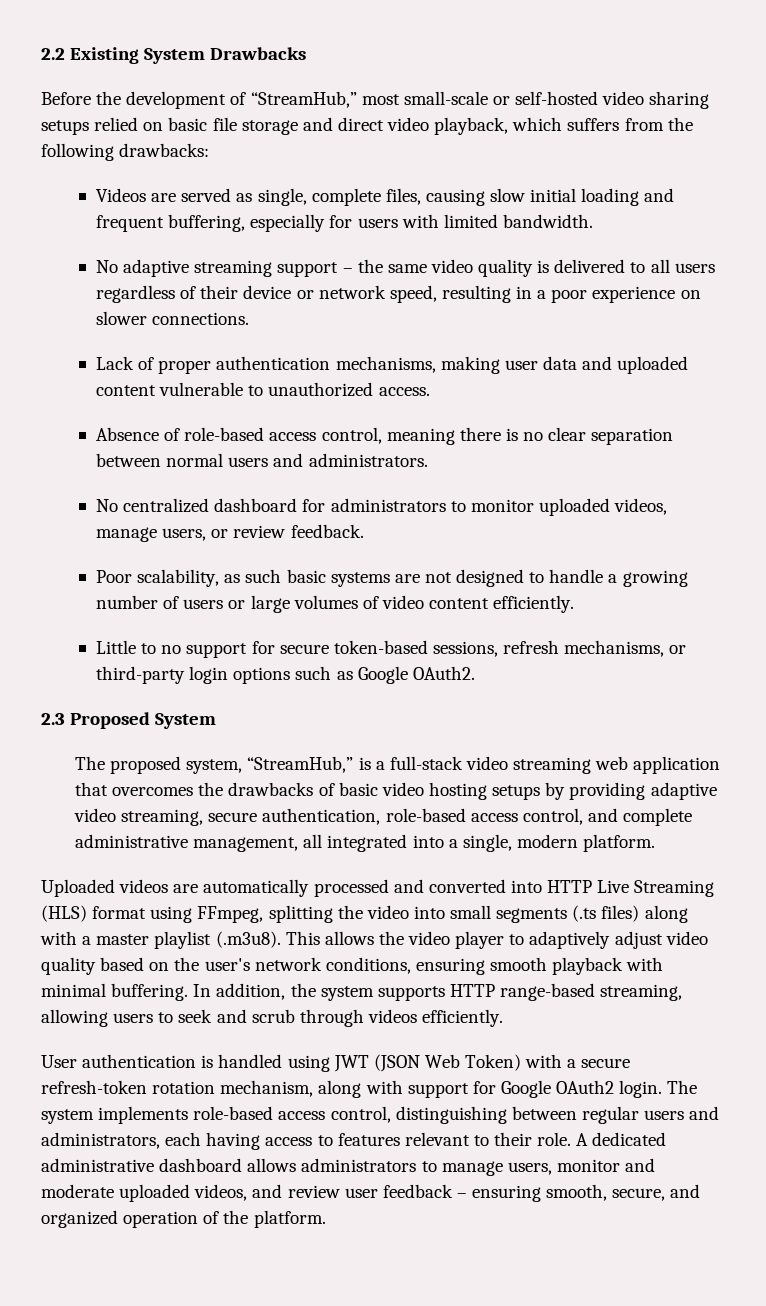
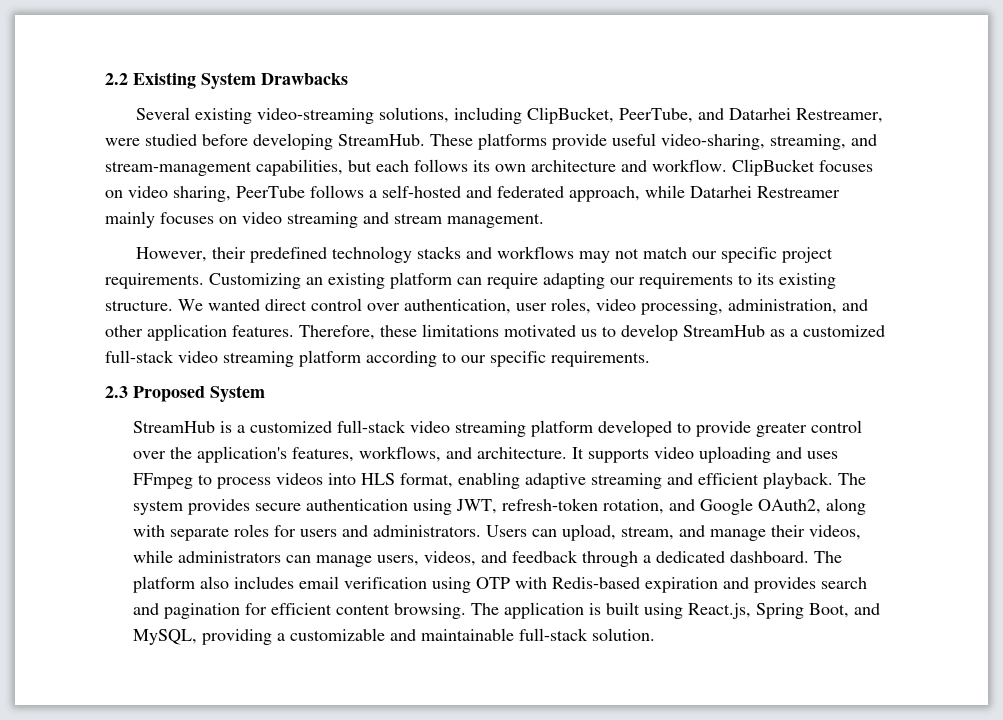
- Before the development of “StreamHub,” most small-scale or self-hosted video sharing setups relied on basic file storage and direct video playback, which suffers from the following drawbacks:
- Videos are served as single, complete files, causing slow initial loading and frequent buffering, especially for users with limited bandwidth.
- No adaptive streaming support – the same video quality is delivered to all users regardless of their device or network speed, resulting in a poor experience on slower connections.
- Lack of proper authentication mechanisms, making user data and uploaded content vulnerable to unauthorized access.
- Absence of role-based access control, meaning there is no clear separation between normal users and administrators.
- No centralized dashboard for administrators to monitor uploaded videos, manage users, or review feedback.
- Poor scalability, as such basic systems are not designed to handle a growing number of users or large volumes of video content efficiently.
- Little to no support for secure token-based sessions, refresh mechanisms, or third-party login options such as Google OAuth2.
+ Several existing video-streaming solutions, including ClipBucket, PeerTube, and Datarhei Restreamer, were studied before developing StreamHub. These platforms provide useful video-sharing, streaming, and stream-management capabilities, but each follows its own architecture and workflow. ClipBucket focuses on video sharing, PeerTube follows a self-hosted and federated approach, while Datarhei Restreamer mainly focuses on video streaming and stream management.
+ However, their predefined technology stacks and workflows may not match our specific project requirements. Customizing an existing platform can require adapting our requirements to its existing structure. We wanted direct control over authentication, user roles, video processing, administration, and other application features. Therefore, these limitations motivated us to develop StreamHub as a customized full-stack video streaming platform according to our specific requirements.
- The proposed system, “StreamHub,” is a full-stack video streaming web application that overcomes the drawbacks of basic video hosting setups by providing adaptive video streaming, secure authentication, role-based access control, and complete administrative management, all integrated into a single, modern platform.
- Uploaded videos are automatically processed and converted into HTTP Live Streaming (HLS) format using FFmpeg, splitting the video into small segments (.ts files) along with a master playlist (.m3u8). This allows the video player to adaptively adjust video quality based on the user's network conditions, ensuring smooth playback with minimal buffering. In addition, the system supports HTTP range-based streaming, allowing users to seek and scrub through videos efficiently.
- User authentication is handled using JWT (JSON Web Token) with a secure refresh-token rotation mechanism, along with support for Google OAuth2 login. The system implements role-based access control, distinguishing between regular users and administrators, each having access to features relevant to their role. A dedicated administrative dashboard allows administrators to manage users, monitor and moderate uploaded videos, and review user feedback – ensuring smooth, secure, and organized operation of the platform.
+ StreamHub is a customized full-stack video streaming platform developed to provide greater control over the application's features, workflows, and architecture. It supports video uploading and uses FFmpeg to process videos into HLS format, enabling adaptive streaming and efficient playback. The system provides secure authentication using JWT, refresh-token rotation, and Google OAuth2, along with separate roles for users and administrators. Users can upload, stream, and manage their videos, while administrators can manage users, videos, and feedback through a dedicated dashboard. The platform also includes email verification using OTP with Redis-based expiration and provides search and pagination for efficient content browsing. The application is built using React.js, Spring Boot, and MySQL, providing a customizable and maintainable full-stack solution.

